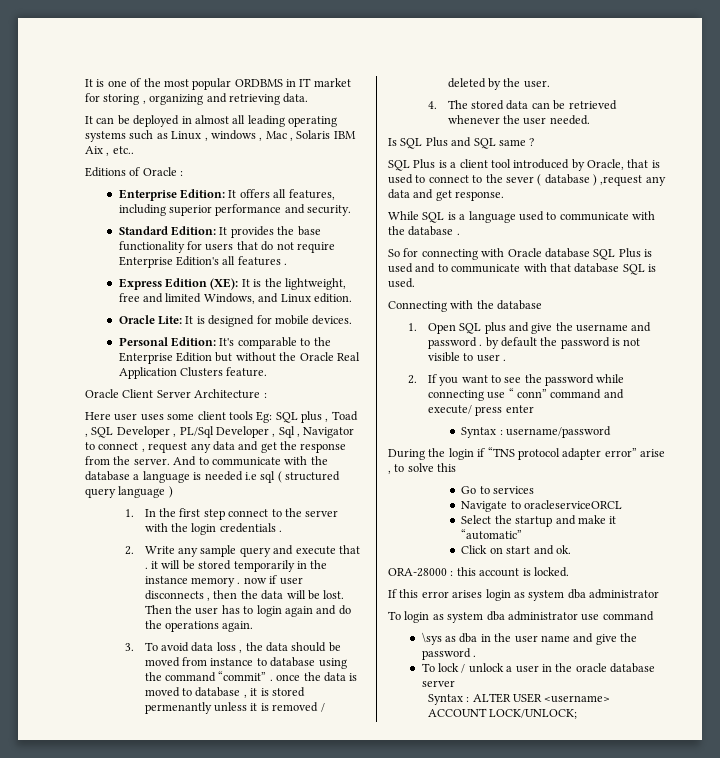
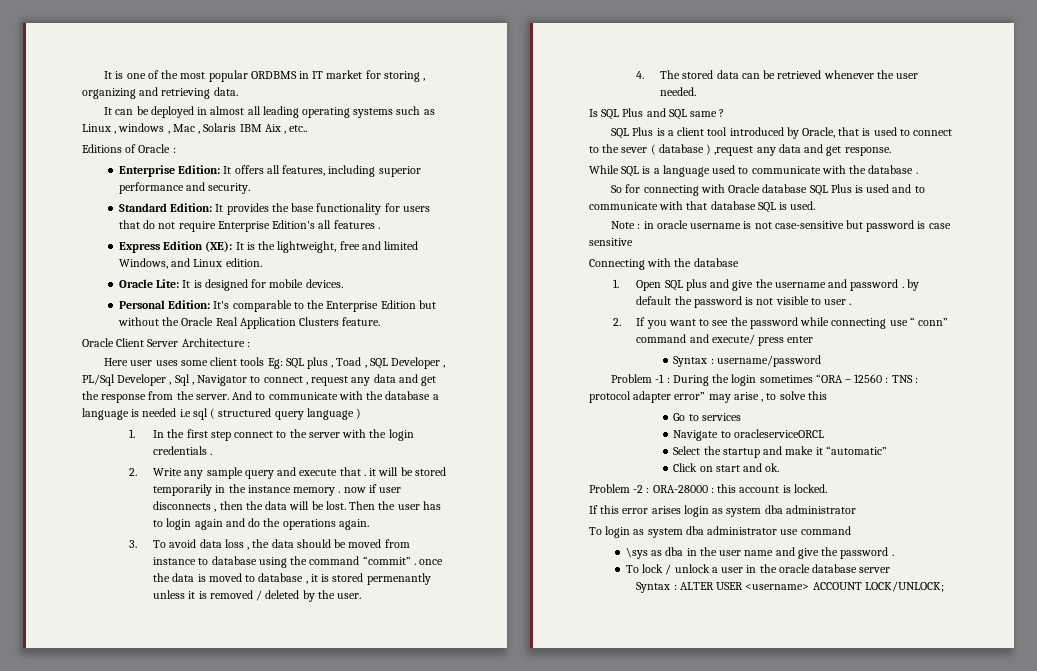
+ Note : in oracle username is not case-sensitive but password is case sensitive
- During the login if “TNS protocol adapter error” arise , to solve this
+ Problem -1 : During the login sometimes “ORA – 12560 : TNS : protocol adapter error” may arise , to solve this
- ORA-28000 : this account is locked.
+ Problem -2 : ORA-28000 : this account is locked.

